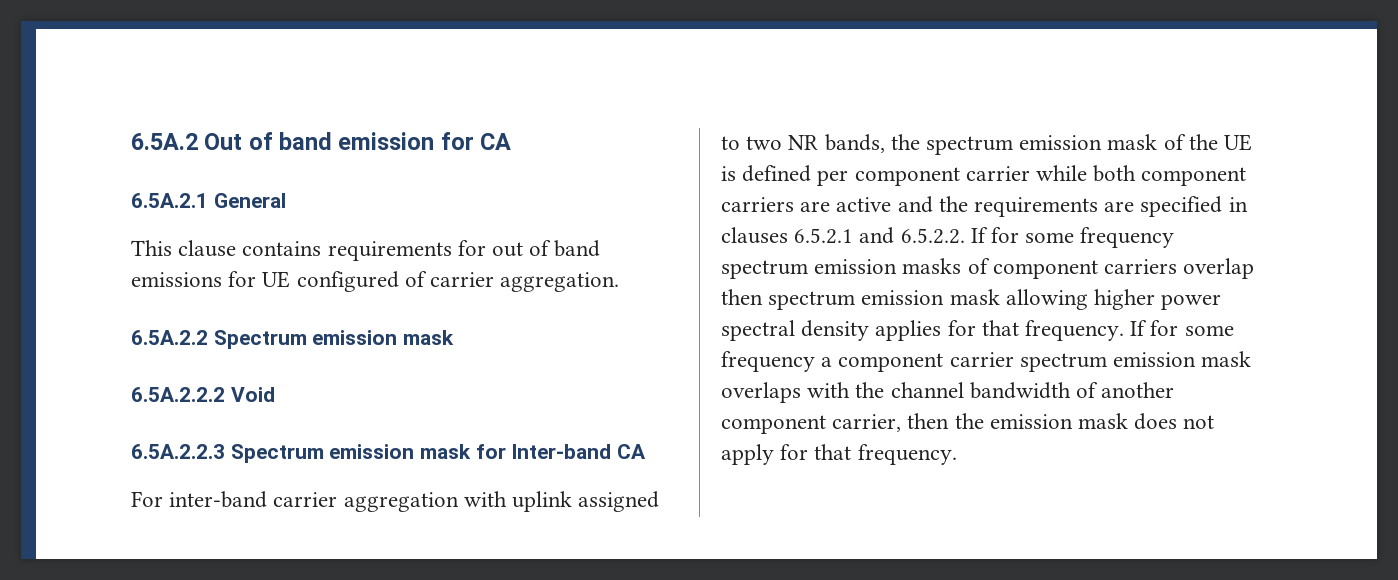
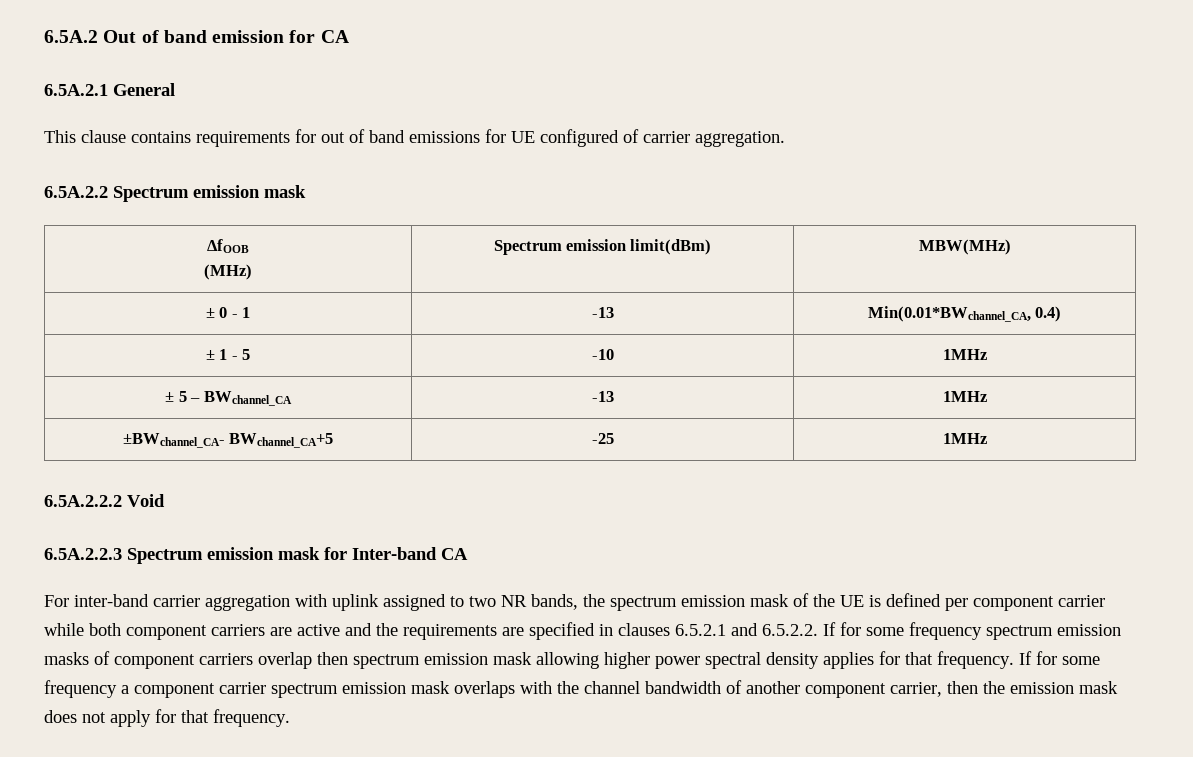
+ ΔfOOB
+ (MHz) | Spectrum emission limit(dBm) | MBW(MHz)
+ ± 0 - 1 | -13 | Min(0.01*BWchannel_CA, 0.4)
+ ± 1 - 5 | -10 | 1MHz
+ ± 5 – BWchannel_CA | -13 | 1MHz
+ ±BWchannel_CA- BWchannel_CA+5 | -25 | 1MHz

